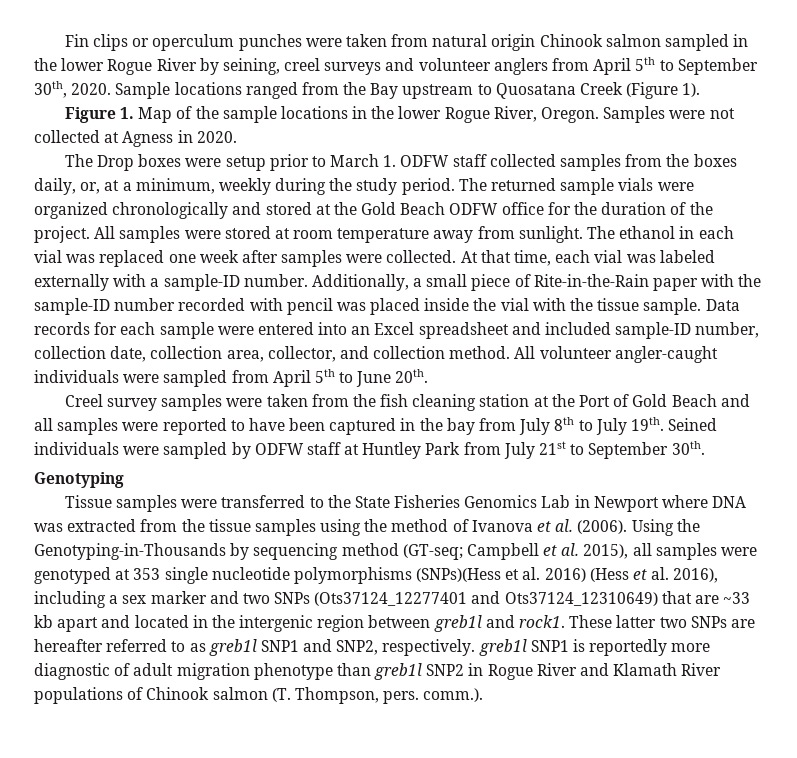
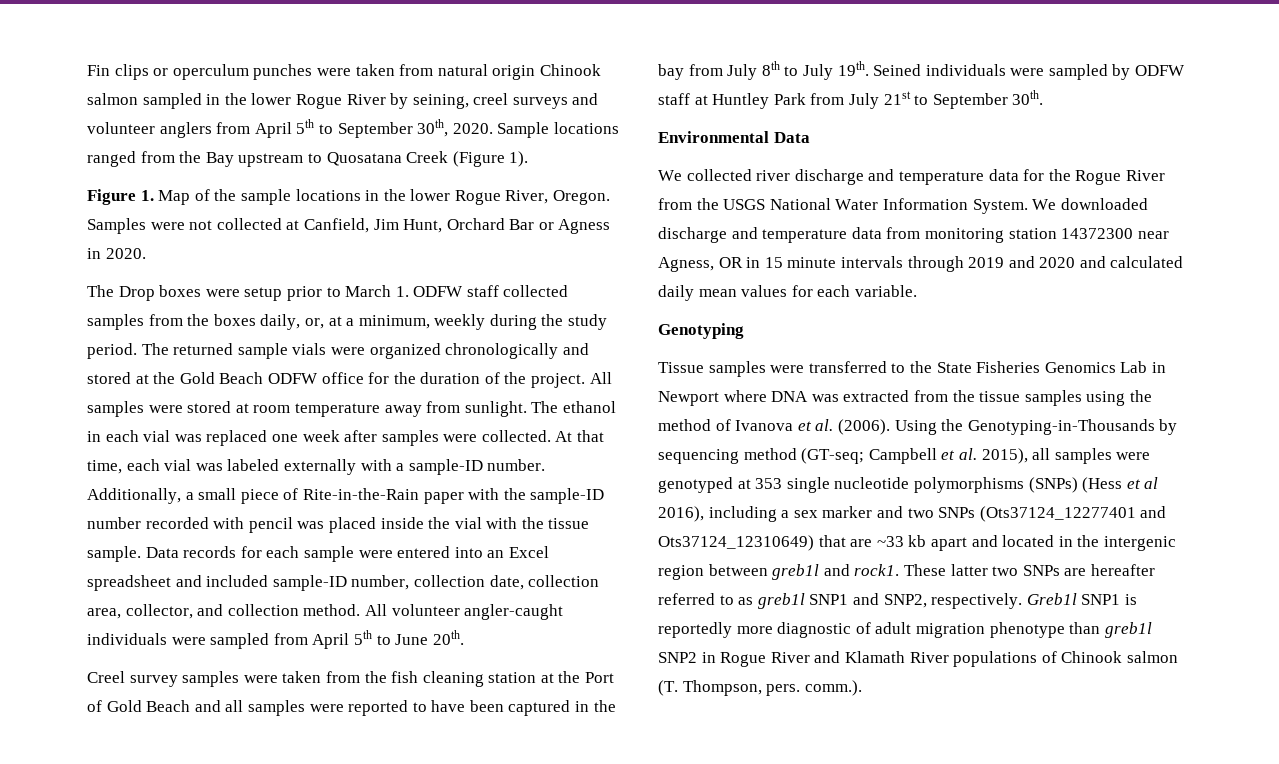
- Samples were not collected at Agness in 2020.
+ Samples were not collected at Canfield, Jim Hunt, Orchard Bar or Agness in 2020.
+ Environmental Data
+ We collected river discharge and temperature data for the Rogue River from the USGS National Water Information System. We downloaded discharge and temperature data from monitoring station 14372300 near Agness, OR in 15 minute intervals through 2019 and 2020 and calculated daily mean values for each variable.
- Using the Genotyping-in-Thousands by sequencing method (GT-seq; Campbell et al. 2015), all samples were genotyped at 353 single nucleotide polymorphisms (SNPs)(Hess et al. 2016) (Hess et al. 2016), including a sex marker and two SNPs (Ots37124_12277401 and Ots37124_12310649) that are ~33 kb apart and located in the intergenic region between greb1l and rock1.
+ Using the Genotyping-in-Thousands by sequencing method (GT-seq; Campbell et al. 2015), all samples were genotyped at 353 single nucleotide polymorphisms (SNPs) (Hess et al 2016), including a sex marker and two SNPs (Ots37124_12277401 and Ots37124_12310649) that are ~33 kb apart and located in the intergenic region between greb1l and rock1.
- These latter two SNPs are hereafter referred to as greb1l SNP1 and SNP2, respectively. greb1l SNP1 is reportedly more diagnostic of adult migration phenotype than greb1l SNP2 in Rogue River and Klamath River populations of Chinook salmon (T. Thompson, pers. comm.).
+ These latter two SNPs are hereafter referred to as greb1l SNP1 and SNP2, respectively. Greb1l SNP1 is reportedly more diagnostic of adult migration phenotype than greb1l SNP2 in Rogue River and Klamath River populations of Chinook salmon (T. Thompson, pers. comm.).

